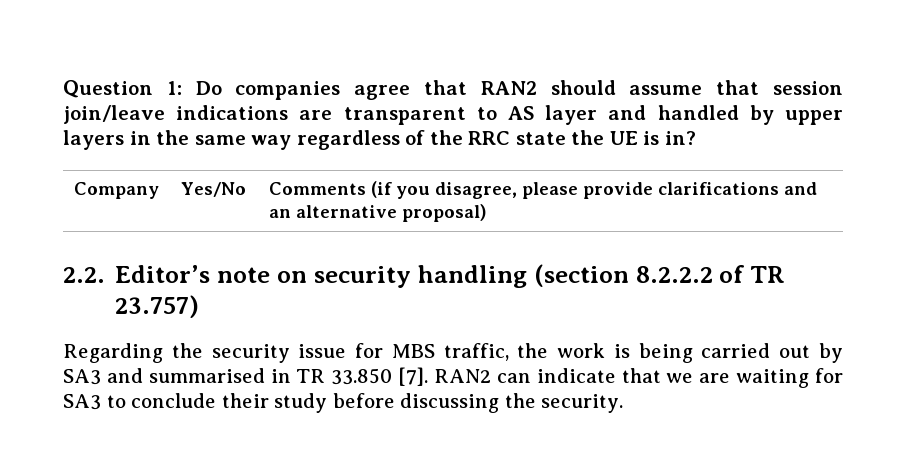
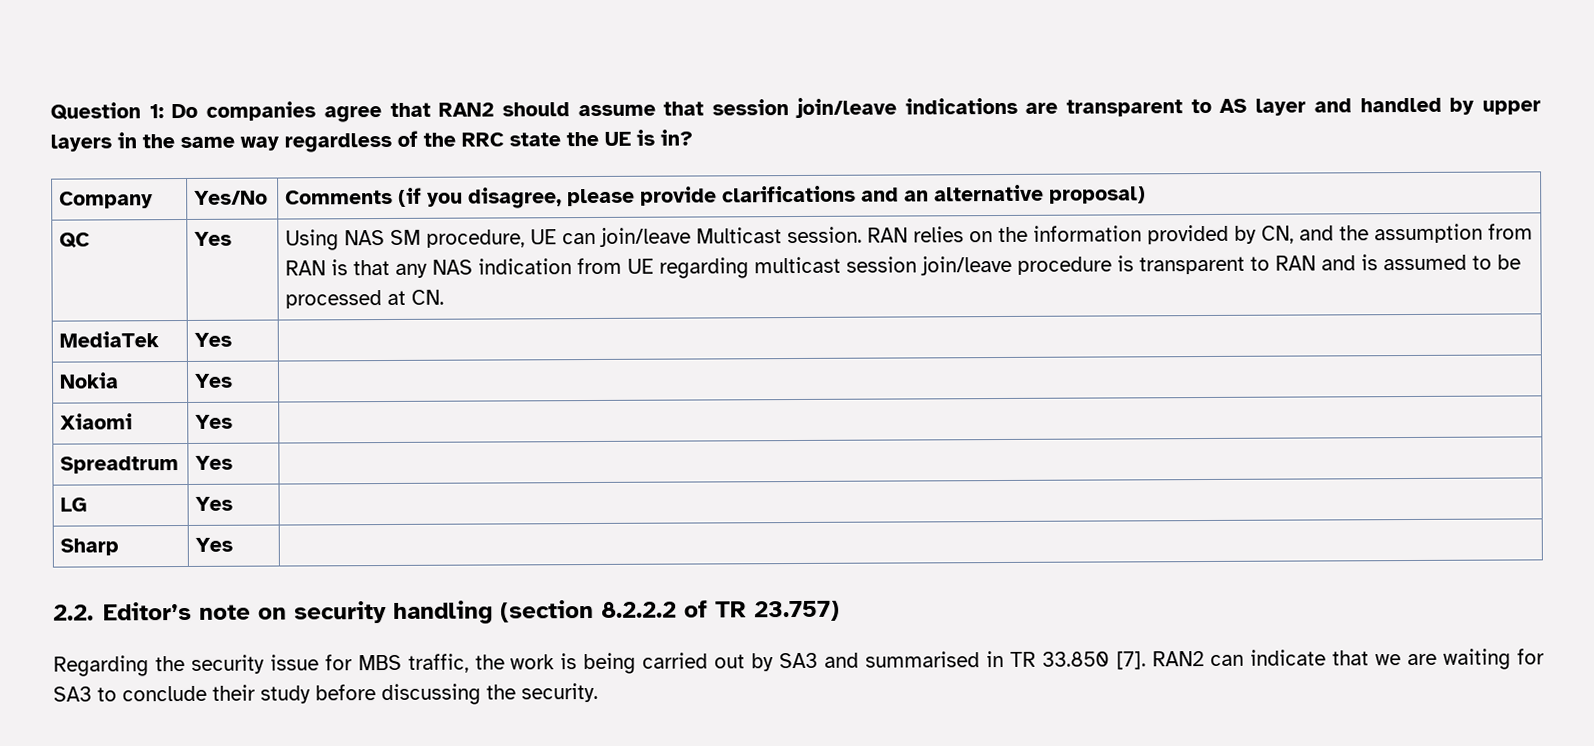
+ QC | Yes | Using NAS SM procedure, UE can join/leave Multicast session. RAN relies on the information provided by CN, and the assumption from RAN is that any NAS indication from UE regarding multicast session join/leave procedure is transparent to RAN and is assumed to be processed at CN.
+ MediaTek | Yes |
+ Nokia | Yes |
+ Xiaomi | Yes |
+ Spreadtrum | Yes |
+ LG | Yes |
+ Sharp | Yes |

